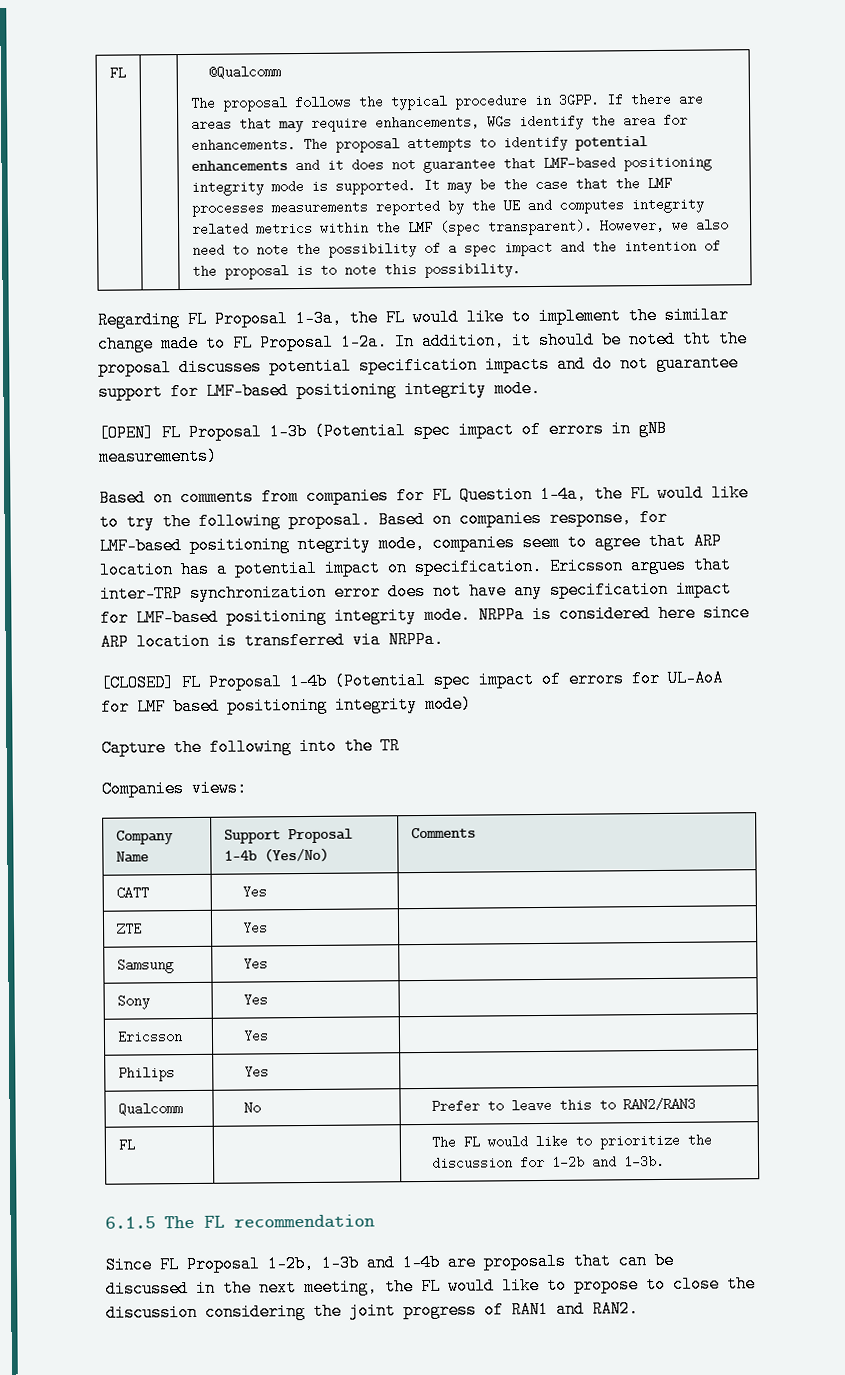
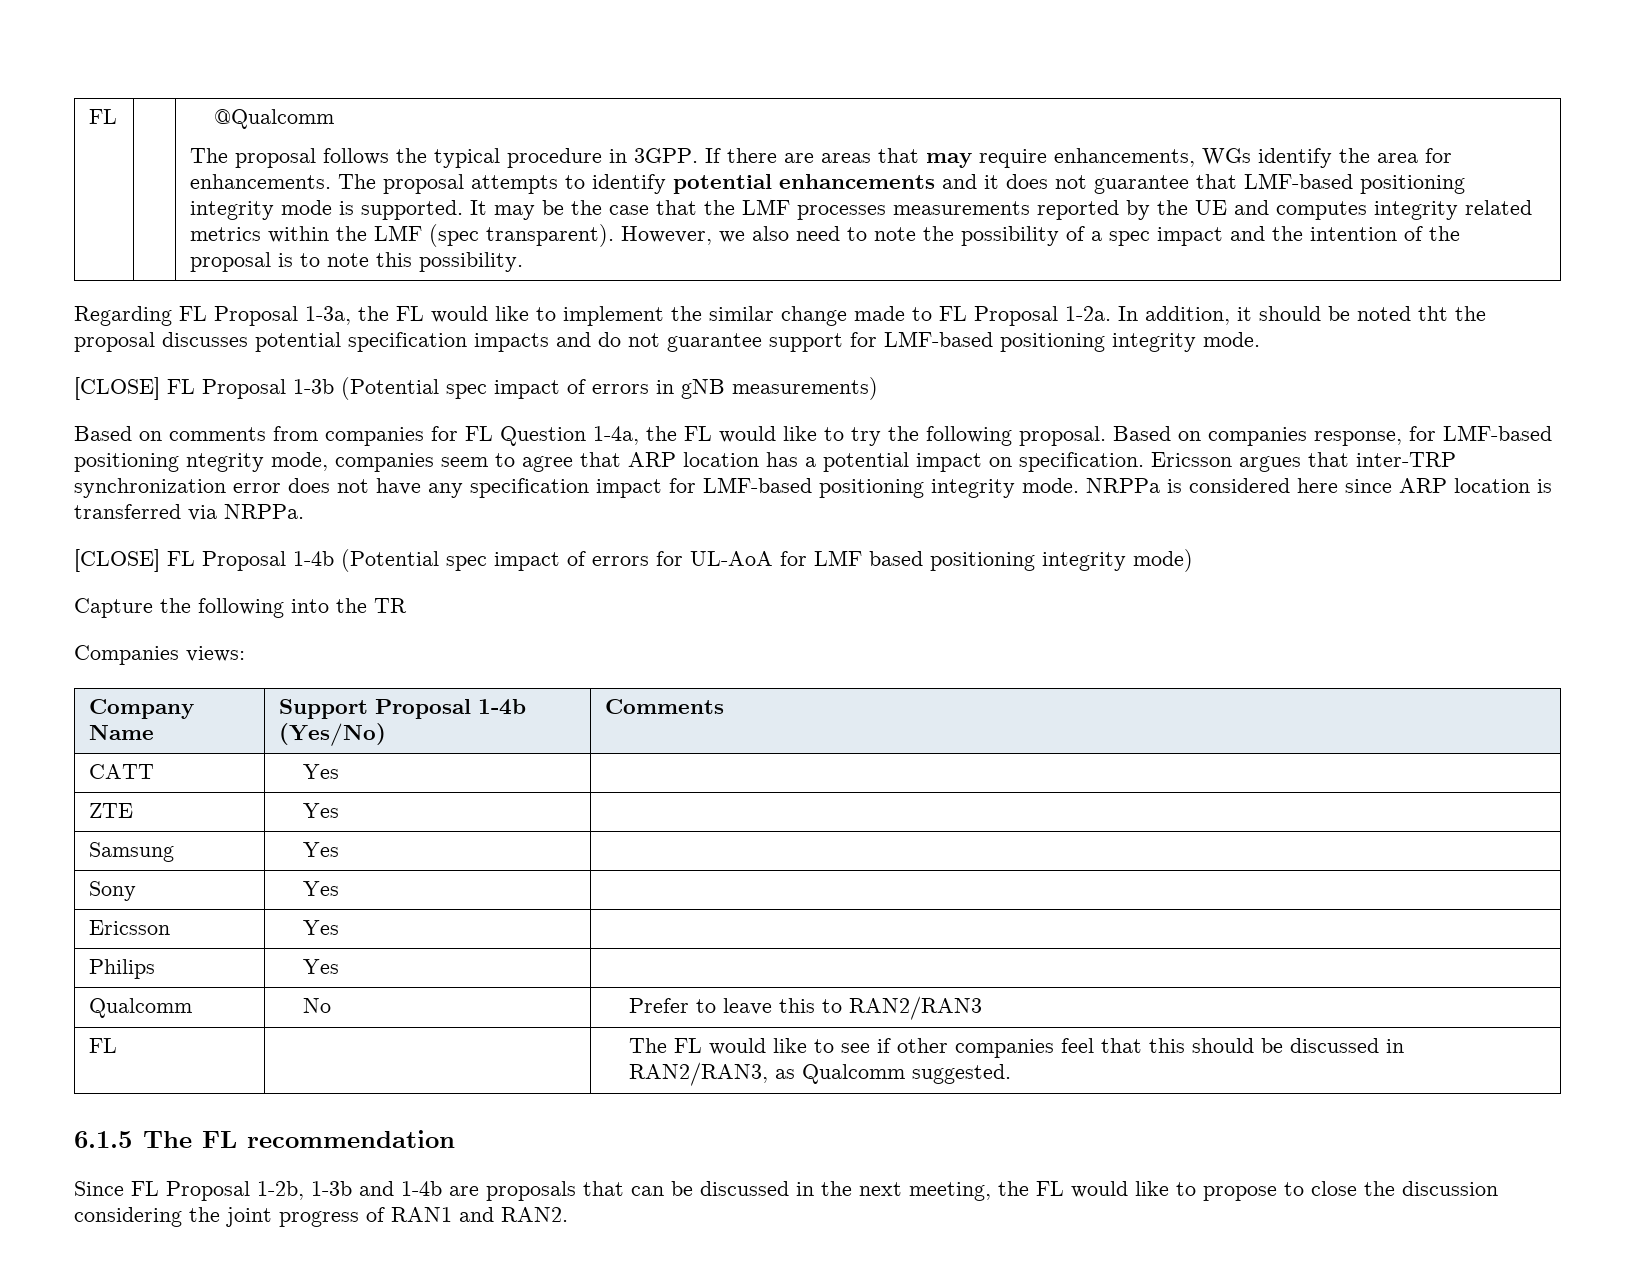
- [OPEN] FL Proposal 1-3b (Potential spec impact of errors in gNB measurements)
+ [CLOSE] FL Proposal 1-3b (Potential spec impact of errors in gNB measurements)
- [CLOSED] FL Proposal 1-4b (Potential spec impact of errors for UL-AoA for LMF based positioning integrity mode)
+ [CLOSE] FL Proposal 1-4b (Potential spec impact of errors for UL-AoA for LMF based positioning integrity mode)
- FL | | The FL would like to prioritize the discussion for 1-2b and 1-3b.
+ FL | | The FL would like to see if other companies feel that this should be discussed in RAN2/RAN3, as Qualcomm suggested.

